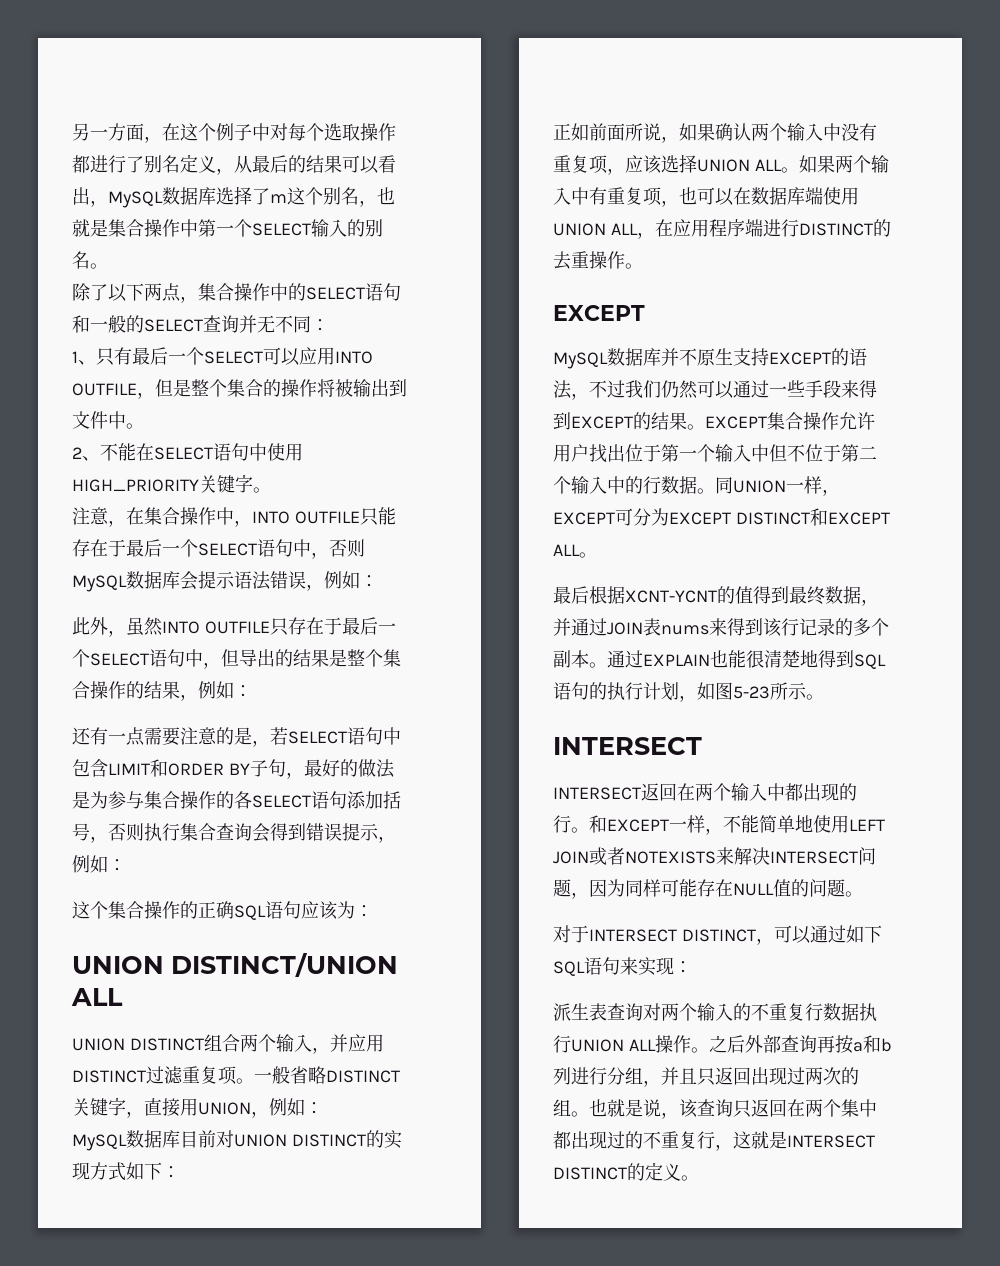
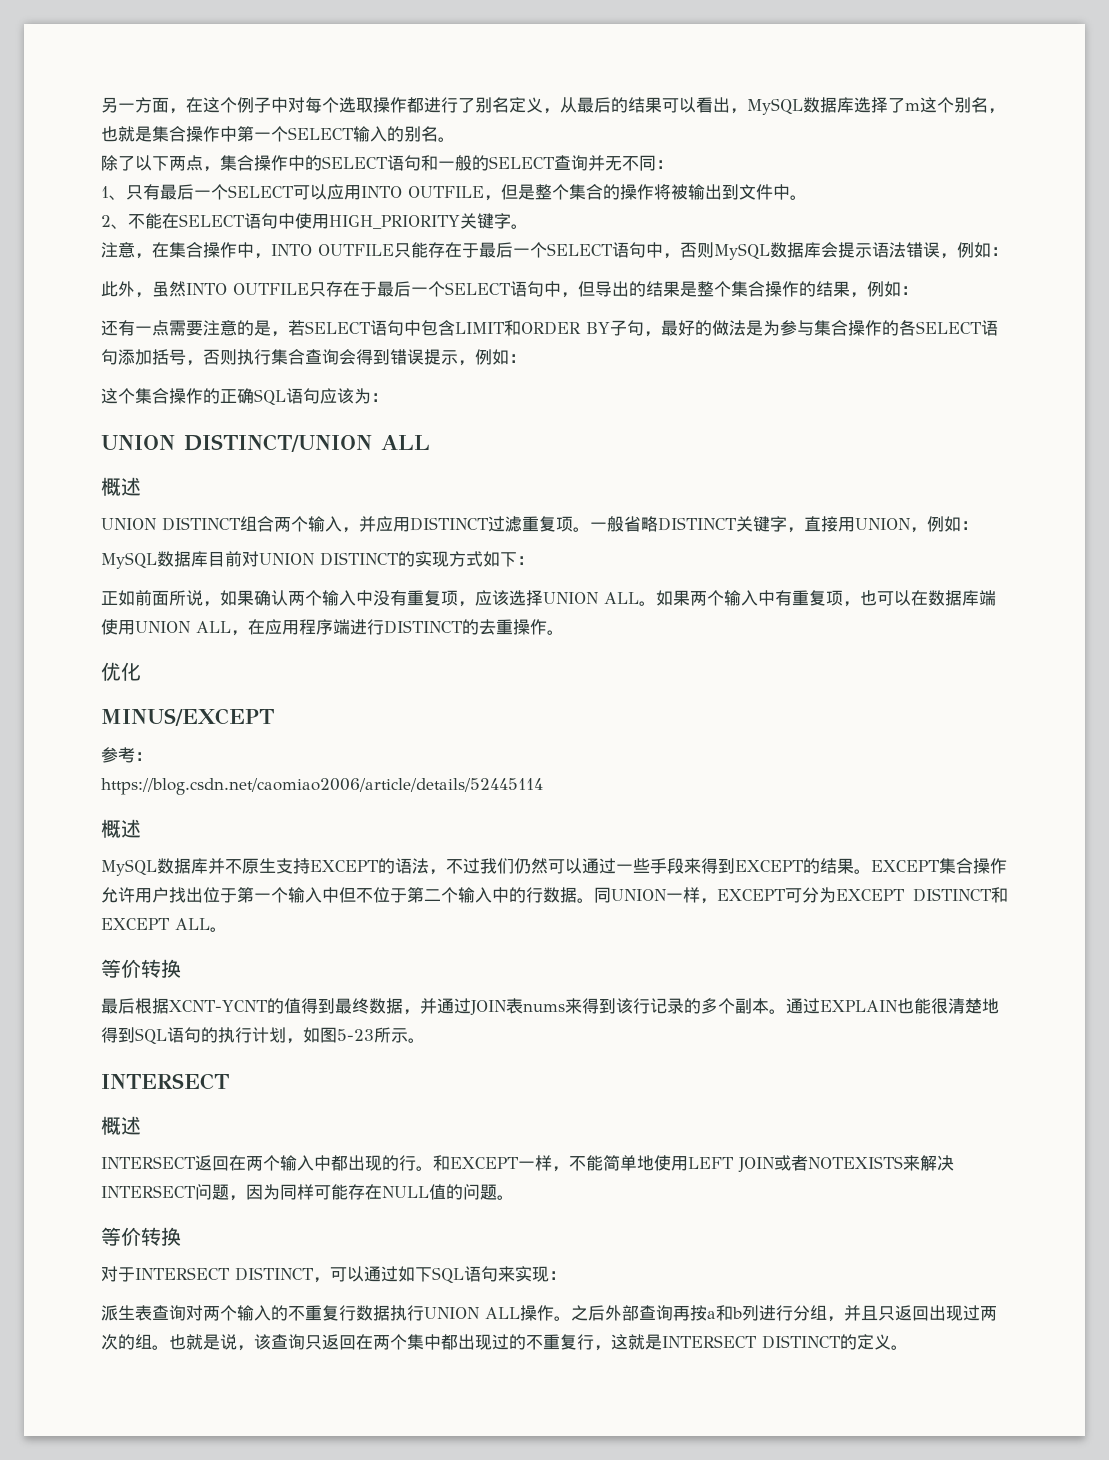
  UNION DISTINCT/UNION ALL
+ 概述
  如果两个输入中有重复项，也可以在数据库端使用UNION ALL，在应用程序端进行DISTINCT的去重操作。
- EXCEPT
+ 优化
+ MINUS/EXCEPT
+ 参考：
+ https://blog.csdn.net/caomiao2006/article/details/52445114
+ 概述
  同UNION一样，EXCEPT可分为EXCEPT DISTINCT和EXCEPT ALL。
+ 等价转换
  通过EXPLAIN也能很清楚地得到SQL语句的执行计划，如图5-23所示。
  INTERSECT
+ 概述
  和EXCEPT一样，不能简单地使用LEFT JOIN或者NOTEXISTS来解决INTERSECT问题，因为同样可能存在NULL值的问题。
+ 等价转换

